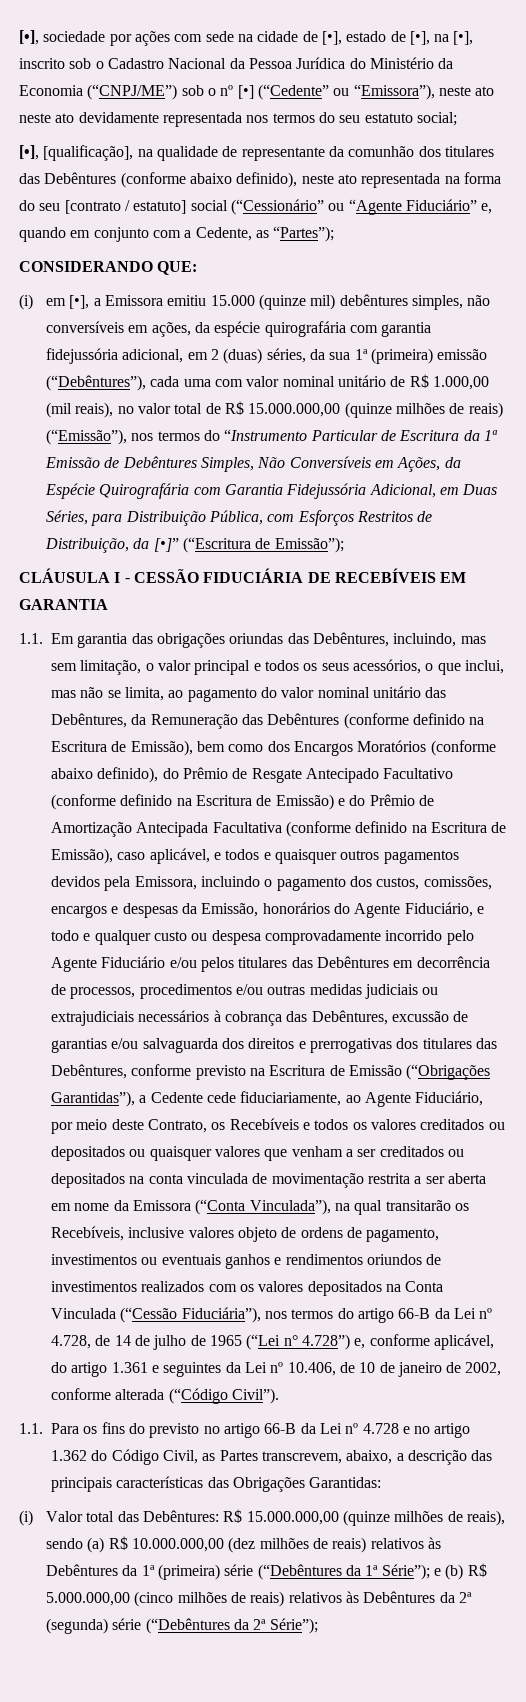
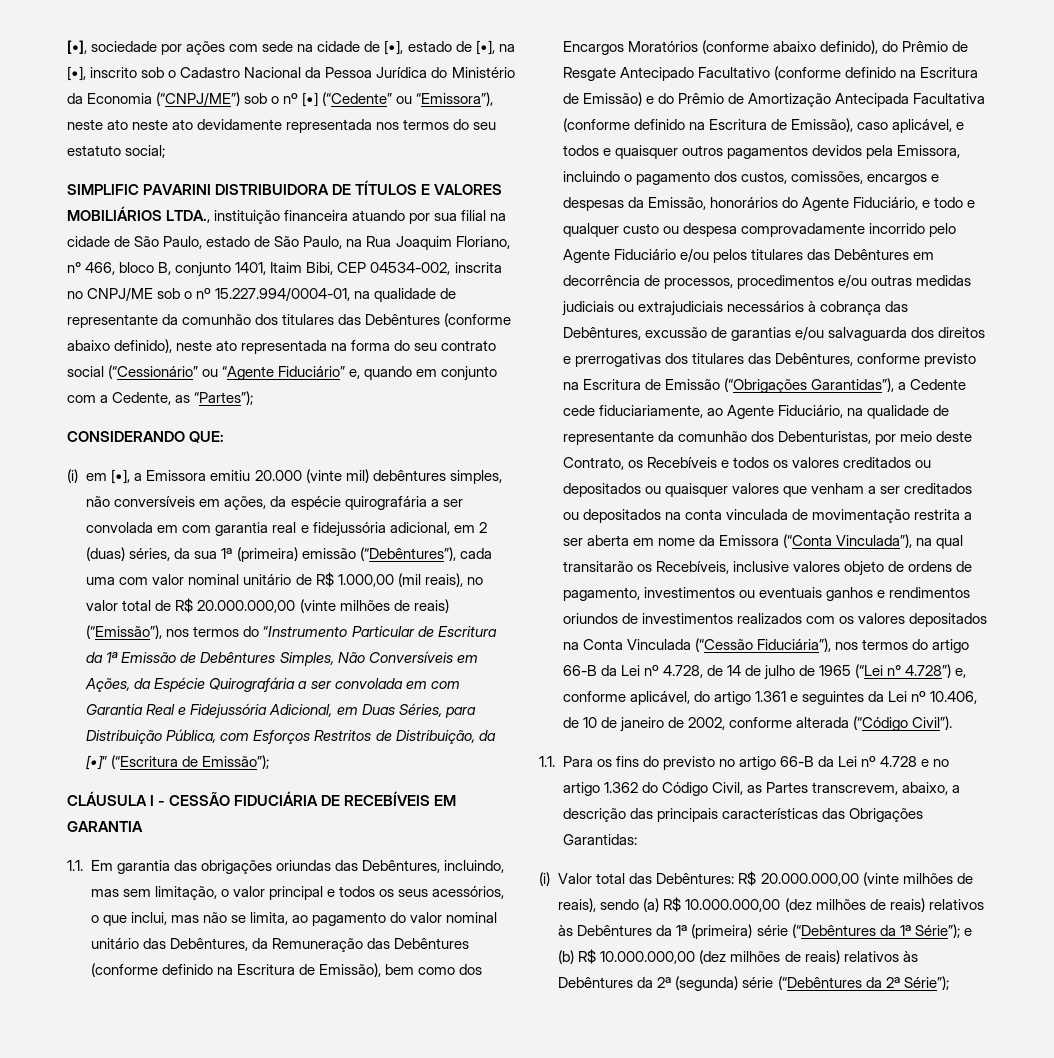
- [•], [qualificação], na qualidade de representante da comunhão dos titulares das Debêntures (conforme abaixo definido), neste ato representada na forma do seu [contrato / estatuto] social (“Cessionário” ou “Agente Fiduciário” e, quando em conjunto com a Cedente, as “Partes”);
+ SIMPLIFIC PAVARINI DISTRIBUIDORA DE TÍTULOS E VALORES MOBILIÁRIOS LTDA., instituição financeira atuando por sua filial na cidade de São Paulo, estado de São Paulo, na Rua Joaquim Floriano, n° 466, bloco B, conjunto 1401, Itaim Bibi, CEP 04534-002, inscrita no CNPJ/ME sob o nº 15.227.994/0004-01, na qualidade de representante da comunhão dos titulares das Debêntures (conforme abaixo definido), neste ato representada na forma do seu contrato social (“Cessionário” ou “Agente Fiduciário” e, quando em conjunto com a Cedente, as “Partes”);
- (i) em [•], a Emissora emitiu 15.000 (quinze mil) debêntures simples, não conversíveis em ações, da espécie quirografária com garantia fidejussória adicional, em 2 (duas) séries, da sua 1ª (primeira) emissão (“Debêntures”), cada uma com valor nominal unitário de R$ 1.000,00 (mil reais), no valor total de R$ 15.000.000,00 (quinze milhões de reais) (“Emissão”), nos termos do “Instrumento Particular de Escritura da 1ª Emissão de Debêntures Simples, Não Conversíveis em Ações, da Espécie Quirografária com Garantia Fidejussória Adicional, em Duas Séries, para Distribuição Pública, com Esforços Restritos de Distribuição, da [•]” (“Escritura de Emissão”);
+ (i) em [•], a Emissora emitiu 20.000 (vinte mil) debêntures simples, não conversíveis em ações, da espécie quirografária a ser convolada em com garantia real e fidejussória adicional, em 2 (duas) séries, da sua 1ª (primeira) emissão (“Debêntures”), cada uma com valor nominal unitário de R$ 1.000,00 (mil reais), no valor total de R$ 20.000.000,00 (vinte milhões de reais) (“Emissão”), nos termos do “Instrumento Particular de Escritura da 1ª Emissão de Debêntures Simples, Não Conversíveis em Ações, da Espécie Quirografária a ser convolada em com Garantia Real e Fidejussória Adicional, em Duas Séries, para Distribuição Pública, com Esforços Restritos de Distribuição, da [•]” (“Escritura de Emissão”);
- 1.1. Em garantia das obrigações oriundas das Debêntures, incluindo, mas sem limitação, o valor principal e todos os seus acessórios, o que inclui, mas não se limita, ao pagamento do valor nominal unitário das Debêntures, da Remuneração das Debêntures (conforme definido na Escritura de Emissão), bem como dos Encargos Moratórios (conforme abaixo definido), do Prêmio de Resgate Antecipado Facultativo (conforme definido na Escritura de Emissão) e do Prêmio de Amortização Antecipada Facultativa (conforme definido na Escritura de Emissão), caso aplicável, e todos e quaisquer outros pagamentos devidos pela Emissora, incluindo o pagamento dos custos, comissões, encargos e despesas da Emissão, honorários do Agente Fiduciário, e todo e qualquer custo ou despesa comprovadamente incorrido pelo Agente Fiduciário e/ou pelos titulares das Debêntures em decorrência de processos, procedimentos e/ou outras medidas judiciais ou extrajudiciais necessários à cobrança das Debêntures, excussão de garantias e/ou salvaguarda dos direitos e prerrogativas dos titulares das Debêntures, conforme previsto na Escritura de Emissão (“Obrigações Garantidas”), a Cedente cede fiduciariamente, ao Agente Fiduciário, por meio deste Contrato, os Recebíveis e todos os valores creditados ou depositados ou quaisquer valores que venham a ser creditados ou depositados na conta vinculada de movimentação restrita a ser aberta em nome da Emissora (“Conta Vinculada”), na qual transitarão os Recebíveis, inclusive valores objeto de ordens de pagamento, investimentos ou eventuais ganhos e rendimentos oriundos de investimentos realizados com os valores depositados na Conta Vinculada (“Cessão Fiduciária”), nos termos do artigo 66-B da Lei nº 4.728, de 14 de julho de 1965 (“Lei n° 4.728”) e, conforme aplicável, do artigo 1.361 e seguintes da Lei nº 10.406, de 10 de janeiro de 2002, conforme alterada (“Código Civil”).
+ 1.1. Em garantia das obrigações oriundas das Debêntures, incluindo, mas sem limitação, o valor principal e todos os seus acessórios, o que inclui, mas não se limita, ao pagamento do valor nominal unitário das Debêntures, da Remuneração das Debêntures (conforme definido na Escritura de Emissão), bem como dos Encargos Moratórios (conforme abaixo definido), do Prêmio de Resgate Antecipado Facultativo (conforme definido na Escritura de Emissão) e do Prêmio de Amortização Antecipada Facultativa (conforme definido na Escritura de Emissão), caso aplicável, e todos e quaisquer outros pagamentos devidos pela Emissora, incluindo o pagamento dos custos, comissões, encargos e despesas da Emissão, honorários do Agente Fiduciário, e todo e qualquer custo ou despesa comprovadamente incorrido pelo Agente Fiduciário e/ou pelos titulares das Debêntures em decorrência de processos, procedimentos e/ou outras medidas judiciais ou extrajudiciais necessários à cobrança das Debêntures, excussão de garantias e/ou salvaguarda dos direitos e prerrogativas dos titulares das Debêntures, conforme previsto na Escritura de Emissão (“Obrigações Garantidas”), a Cedente cede fiduciariamente, ao Agente Fiduciário, na qualidade de representante da comunhão dos Debenturistas, por meio deste Contrato, os Recebíveis e todos os valores creditados ou depositados ou quaisquer valores que venham a ser creditados ou depositados na conta vinculada de movimentação restrita a ser aberta em nome da Emissora (“Conta Vinculada”), na qual transitarão os Recebíveis, inclusive valores objeto de ordens de pagamento, investimentos ou eventuais ganhos e rendimentos oriundos de investimentos realizados com os valores depositados na Conta Vinculada (“Cessão Fiduciária”), nos termos do artigo 66-B da Lei nº 4.728, de 14 de julho de 1965 (“Lei n° 4.728”) e, conforme aplicável, do artigo 1.361 e seguintes da Lei nº 10.406, de 10 de janeiro de 2002, conforme alterada (“Código Civil”).
- (i) Valor total das Debêntures: R$ 15.000.000,00 (quinze milhões de reais), sendo (a) R$ 10.000.000,00 (dez milhões de reais) relativos às Debêntures da 1ª (primeira) série (“Debêntures da 1ª Série”); e (b) R$ 5.000.000,00 (cinco milhões de reais) relativos às Debêntures da 2ª (segunda) série (“Debêntures da 2ª Série”);
+ (i) Valor total das Debêntures: R$ 20.000.000,00 (vinte milhões de reais), sendo (a) R$ 10.000.000,00 (dez milhões de reais) relativos às Debêntures da 1ª (primeira) série (“Debêntures da 1ª Série”); e (b) R$ 10.000.000,00 (dez milhões de reais) relativos às Debêntures da 2ª (segunda) série (“Debêntures da 2ª Série”);

